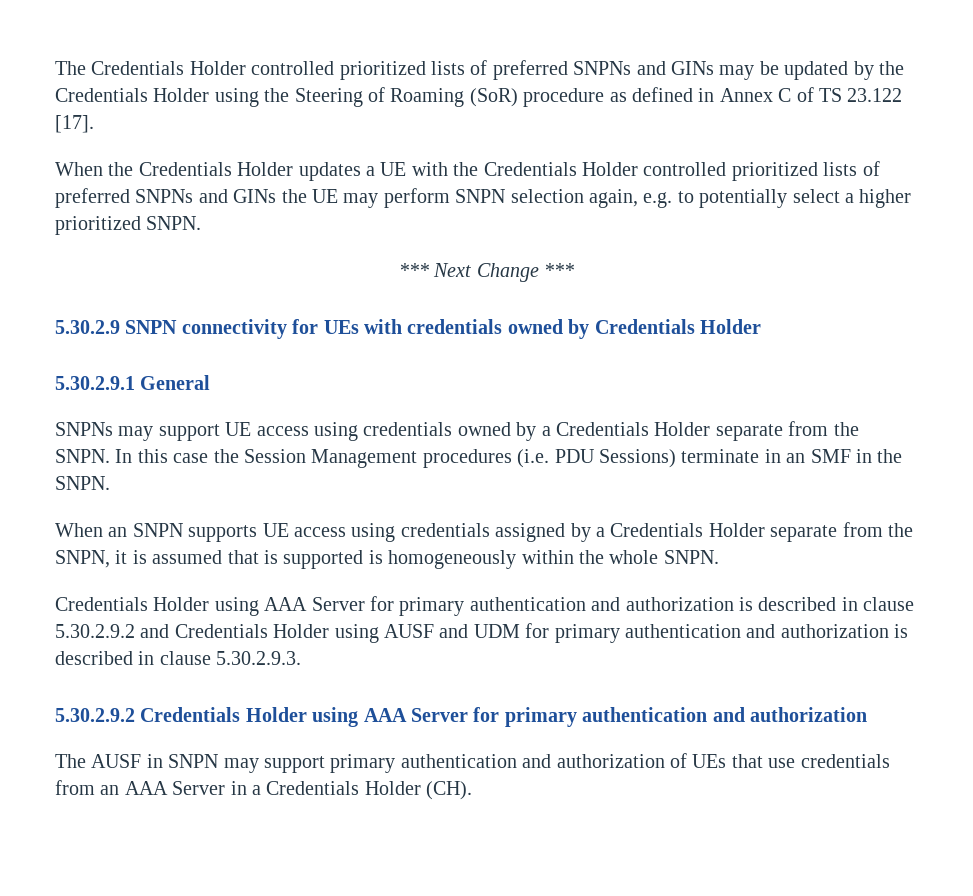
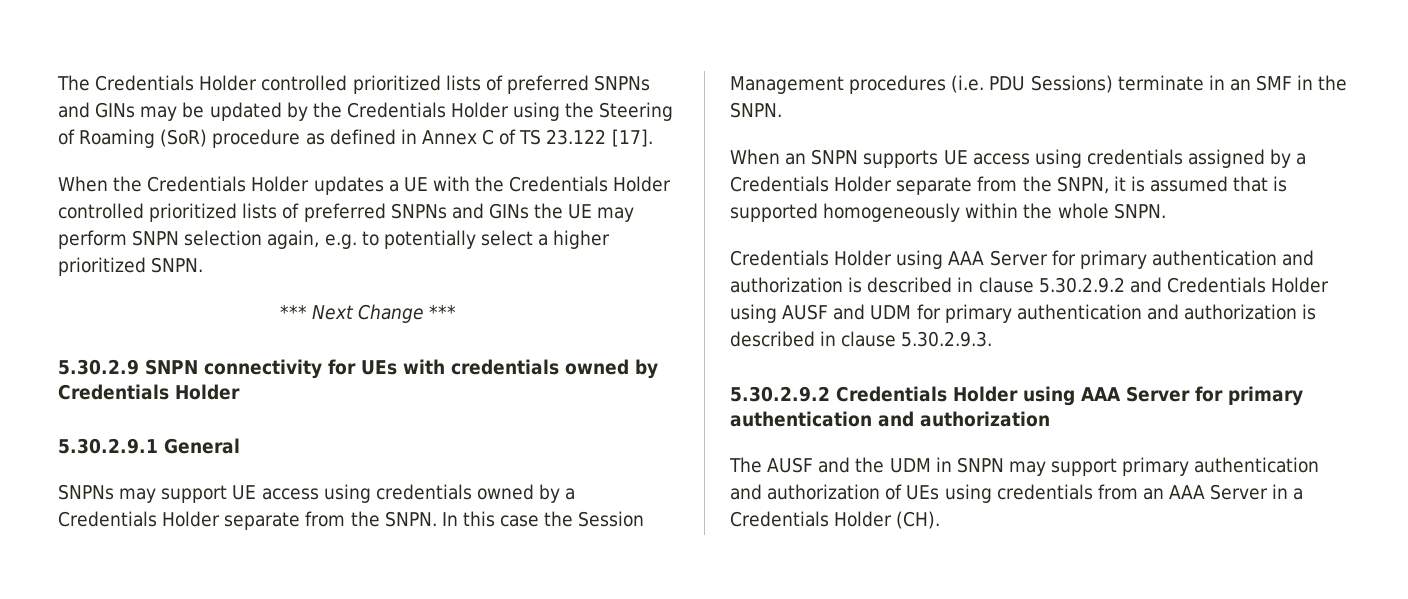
- When an SNPN supports UE access using credentials assigned by a Credentials Holder separate from the SNPN, it is assumed that is supported is homogeneously within the whole SNPN.
+ When an SNPN supports UE access using credentials assigned by a Credentials Holder separate from the SNPN, it is assumed that is supported homogeneously within the whole SNPN.
- The AUSF in SNPN may support primary authentication and authorization of UEs that use credentials from an AAA Server in a Credentials Holder (CH).
+ The AUSF and the UDM in SNPN may support primary authentication and authorization of UEs using credentials from an AAA Server in a Credentials Holder (CH).

